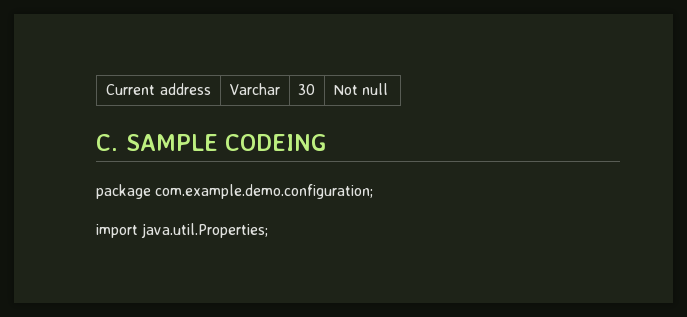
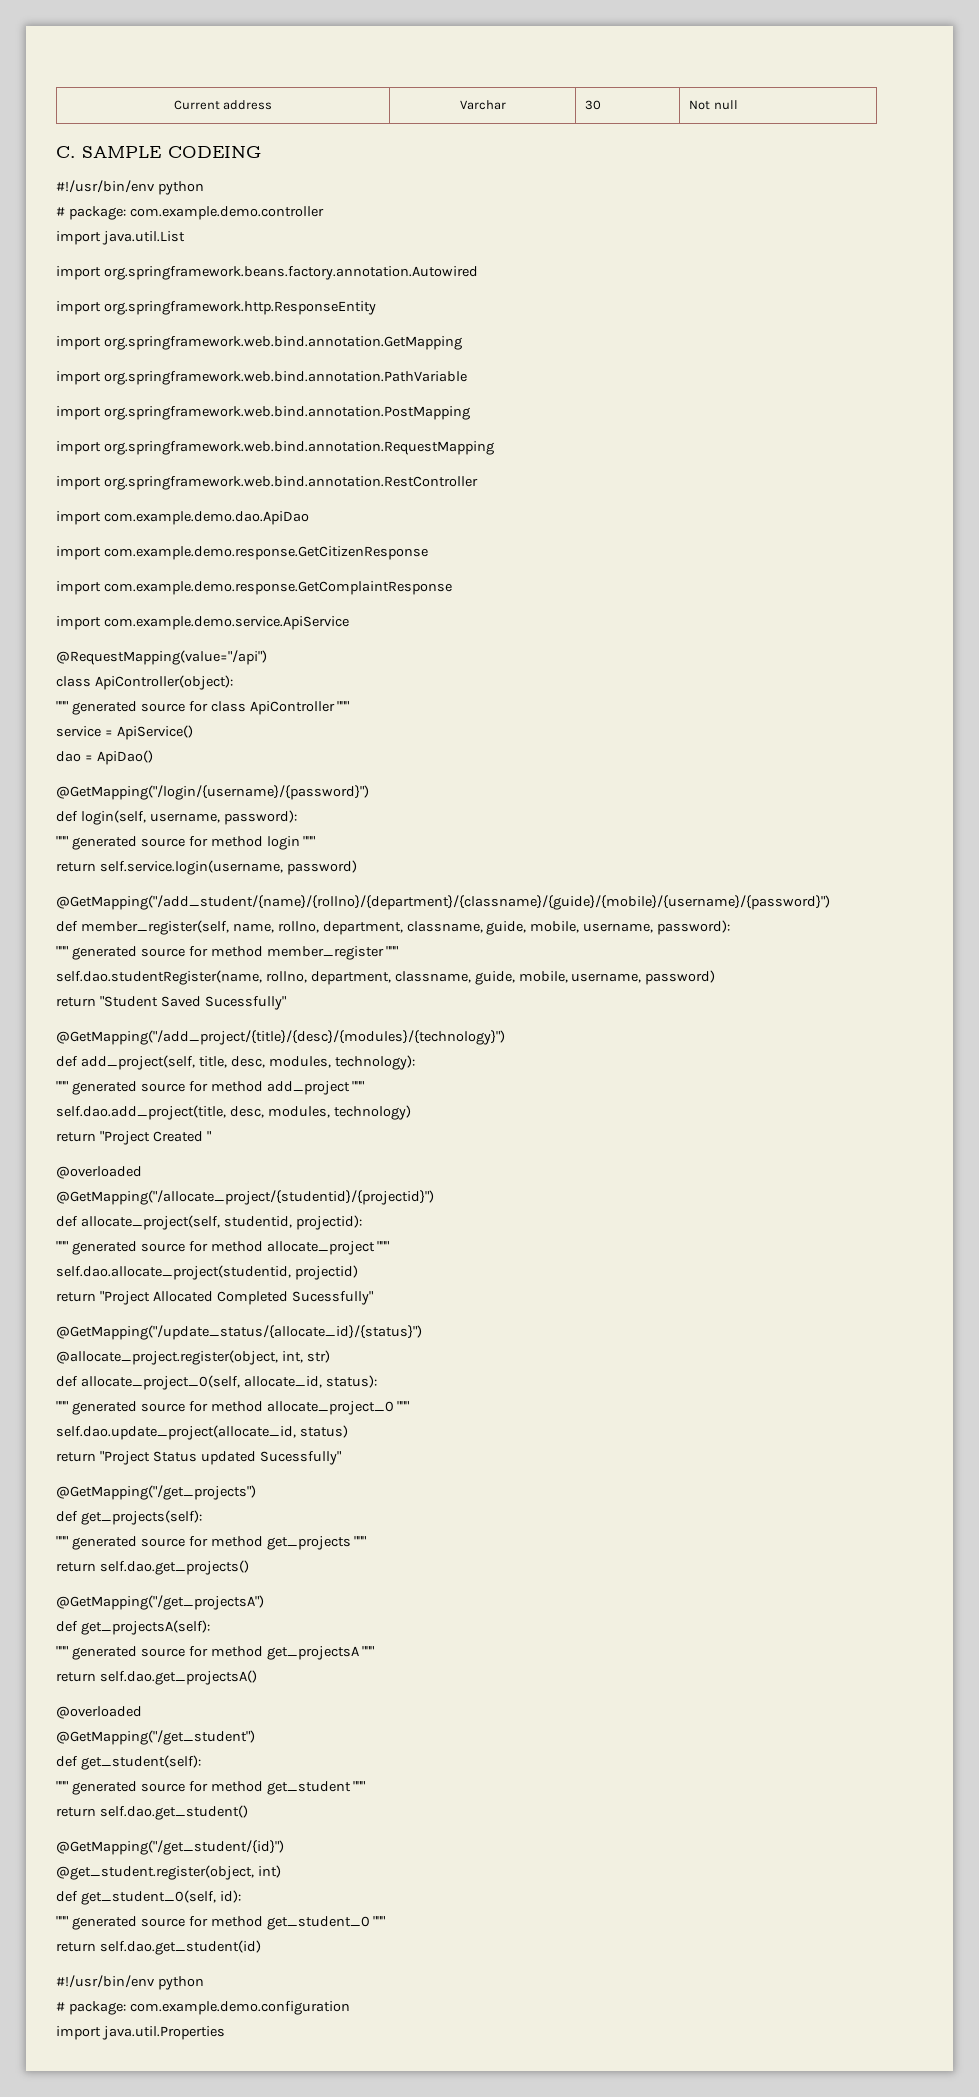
  C. SAMPLE CODEING
- package com.example.demo.configuration;
- import java.util.Properties;
+ #!/usr/bin/env python
+ # package: com.example.demo.controller
+ import java.util.List
+ import org.springframework.beans.factory.annotation.Autowired
+ import org.springframework.http.ResponseEntity
+ import org.springframework.web.bind.annotation.GetMapping
+ import org.springframework.web.bind.annotation.PathVariable
+ import org.springframework.web.bind.annotation.PostMapping
+ import org.springframework.web.bind.annotation.RequestMapping
+ import org.springframework.web.bind.annotation.RestController
+ import com.example.demo.dao.ApiDao
+ import com.example.demo.response.GetCitizenResponse
+ import com.example.demo.response.GetComplaintResponse
+ import com.example.demo.service.ApiService
+ @RequestMapping(value="/api")
+ class ApiController(object):
+ """ generated source for class ApiController """
+ service = ApiService()
+ dao = ApiDao()
+ @GetMapping("/login/{username}/{password}")
+ def login(self, username, password):
+ """ generated source for method login """
+ return self.service.login(username, password)
+ @GetMapping("/add_student/{name}/{rollno}/{department}/{classname}/{guide}/{mobile}/{username}/{password}")
+ def member_register(self, name, rollno, department, classname, guide, mobile, username, password):
+ """ generated source for method member_register """
+ self.dao.studentRegister(name, rollno, department, classname, guide, mobile, username, password)
+ return "Student Saved Sucessfully"
+ @GetMapping("/add_project/{title}/{desc}/{modules}/{technology}")
+ def add_project(self, title, desc, modules, technology):
+ """ generated source for method add_project """
+ self.dao.add_project(title, desc, modules, technology)
+ return "Project Created "
+ @overloaded
+ @GetMapping("/allocate_project/{studentid}/{projectid}")
+ def allocate_project(self, studentid, projectid):
+ """ generated source for method allocate_project """
+ self.dao.allocate_project(studentid, projectid)
+ return "Project Allocated Completed Sucessfully"
+ @GetMapping("/update_status/{allocate_id}/{status}")
+ @allocate_project.register(object, int, str)
+ def allocate_project_0(self, allocate_id, status):
+ """ generated source for method allocate_project_0 """
+ self.dao.update_project(allocate_id, status)
+ return "Project Status updated Sucessfully"
+ @GetMapping("/get_projects")
+ def get_projects(self):
+ """ generated source for method get_projects """
+ return self.dao.get_projects()
+ @GetMapping("/get_projectsA")
+ def get_projectsA(self):
+ """ generated source for method get_projectsA """
+ return self.dao.get_projectsA()
+ @overloaded
+ @GetMapping("/get_student")
+ def get_student(self):
+ """ generated source for method get_student """
+ return self.dao.get_student()
+ @GetMapping("/get_student/{id}")
+ @get_student.register(object, int)
+ def get_student_0(self, id):
+ """ generated source for method get_student_0 """
+ return self.dao.get_student(id)
+ #!/usr/bin/env python
+ # package: com.example.demo.configuration
+ import java.util.Properties

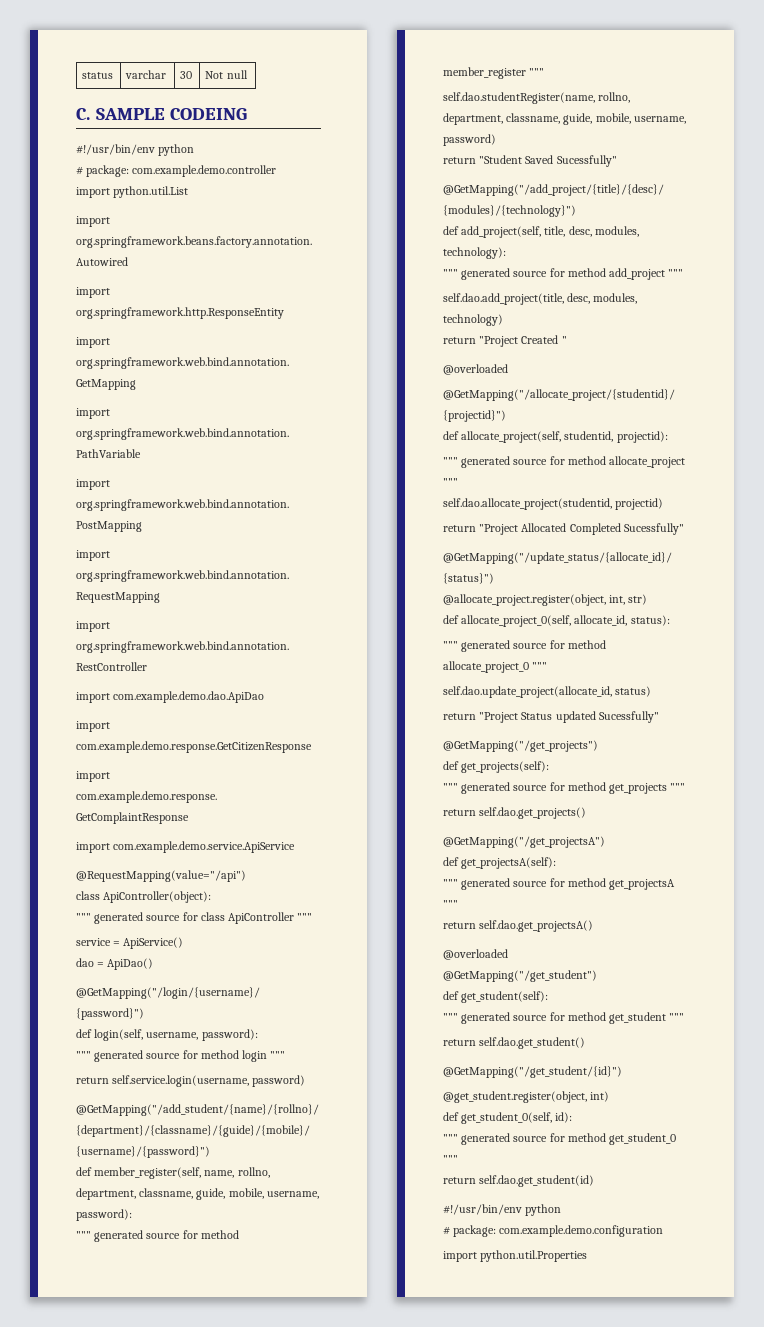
- Current address | Varchar | 30 | Not null
+ status | varchar | 30 | Not null
- import java.util.List
+ import python.util.List
- import java.util.Properties
+ import python.util.Properties

